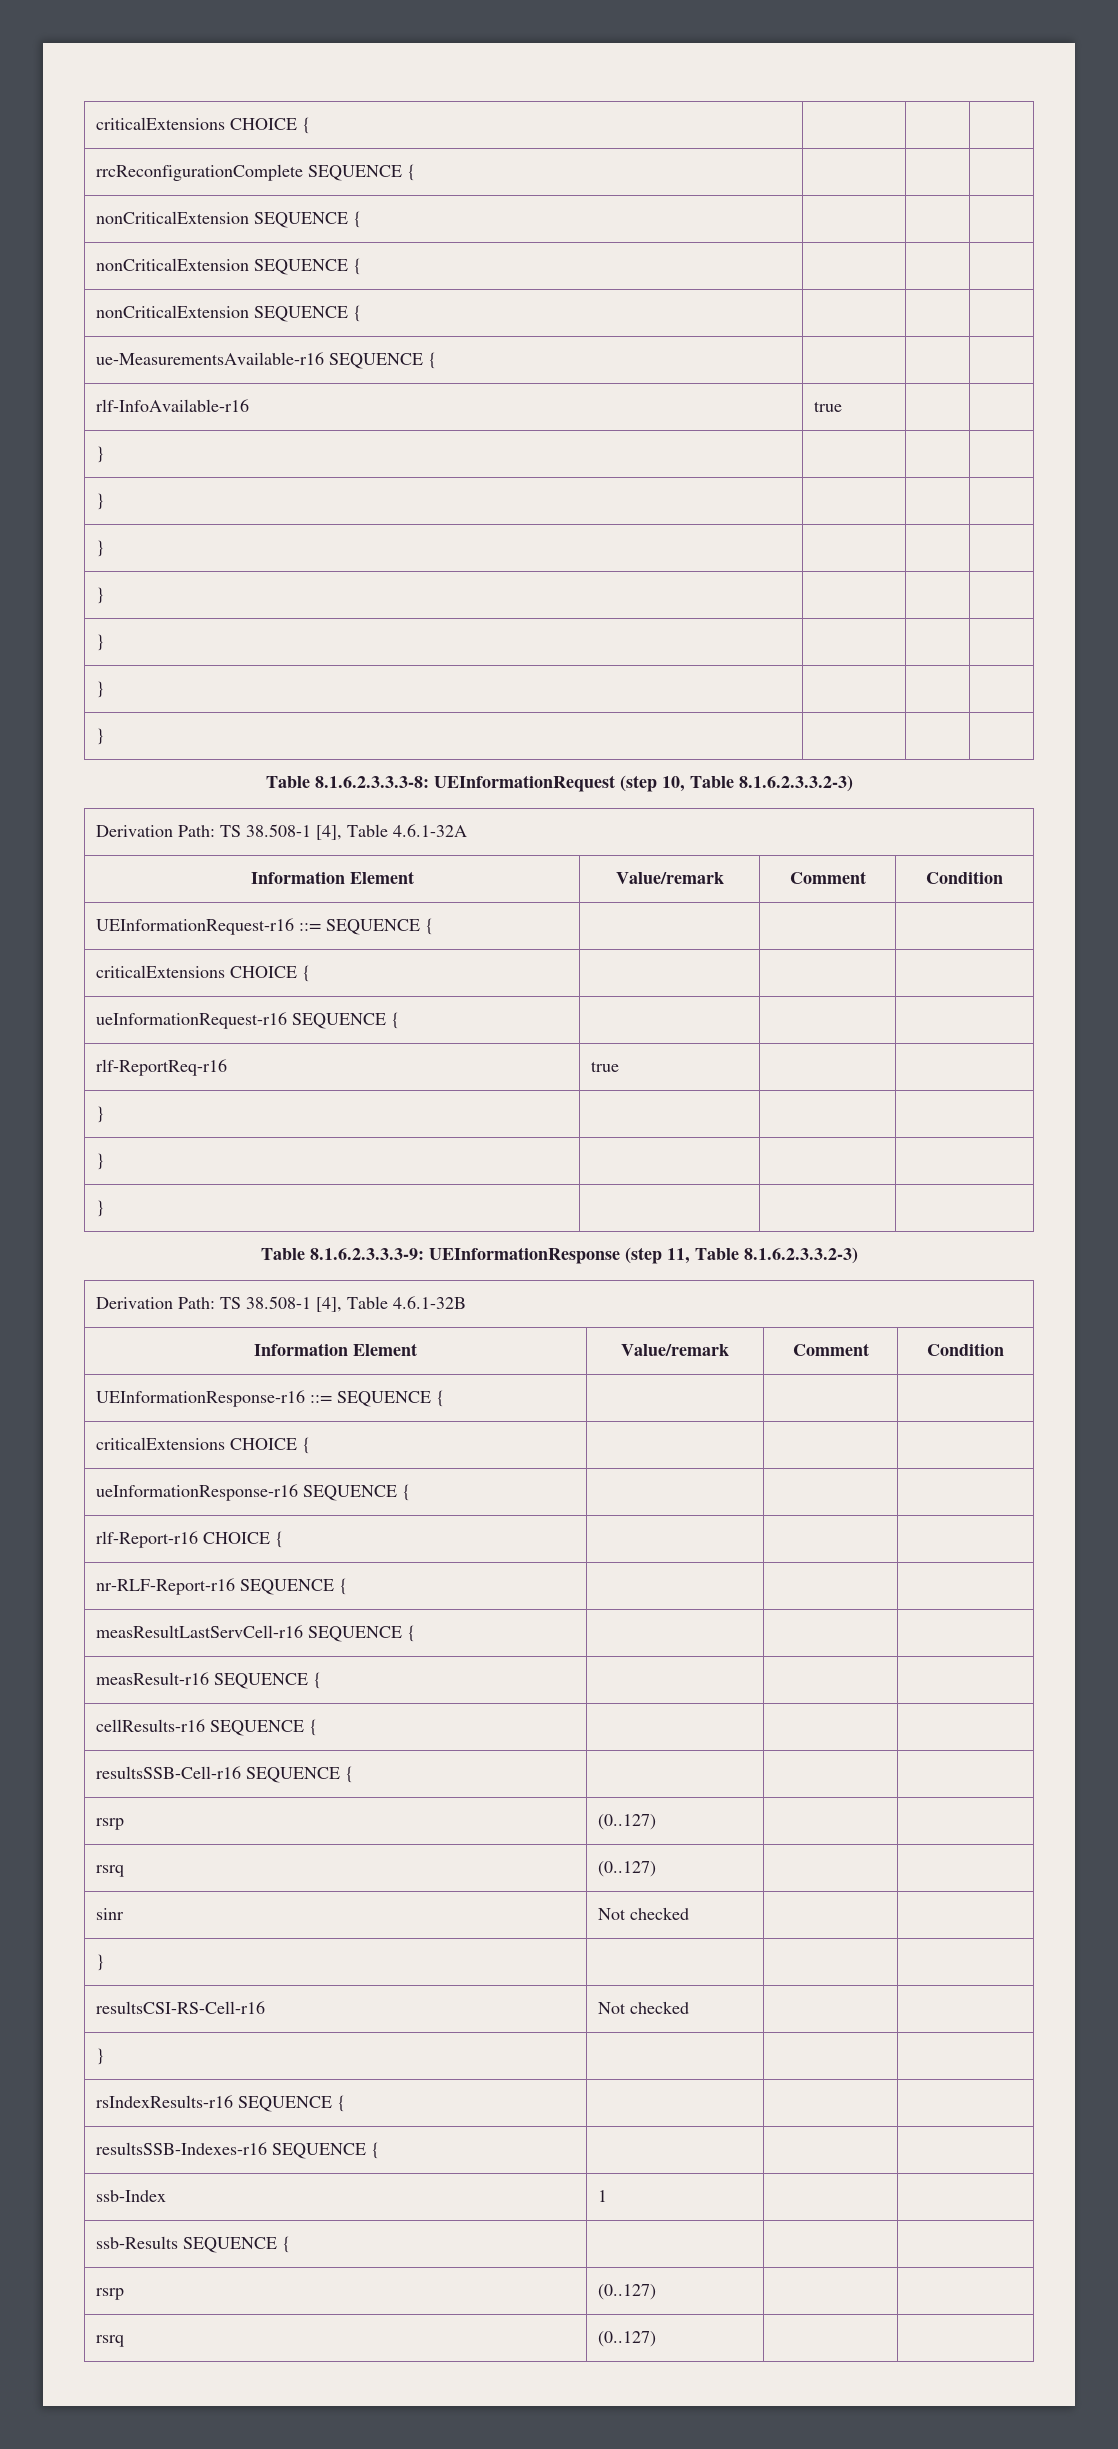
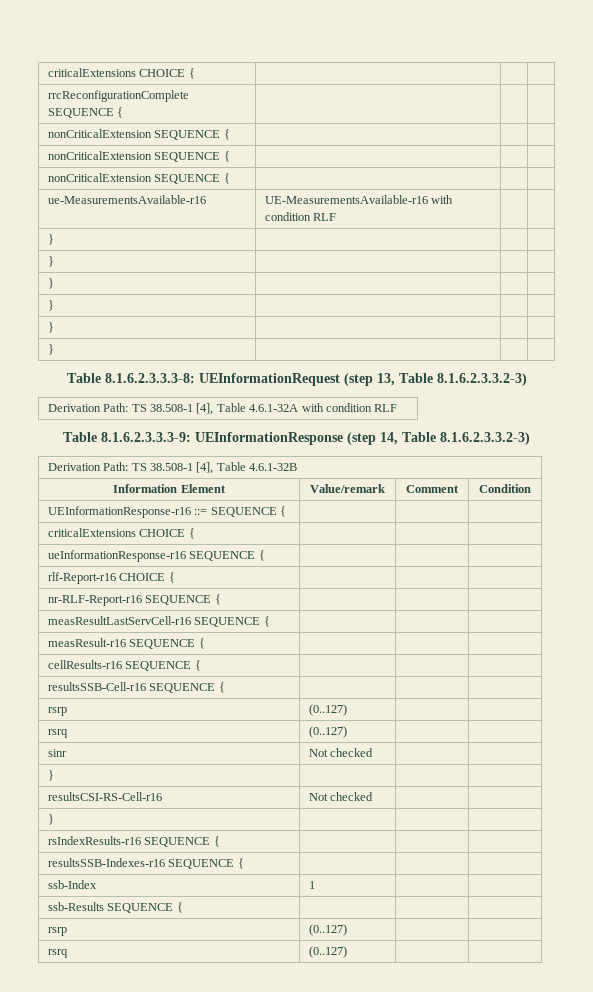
- ue-MeasurementsAvailable-r16 SEQUENCE { | | |
- rlf-InfoAvailable-r16 | true | |
- } | | |
+ ue-MeasurementsAvailable-r16 | UE-MeasurementsAvailable-r16 with condition RLF | |
- Table 8.1.6.2.3.3.3-8: UEInformationRequest (step 10, Table 8.1.6.2.3.3.2-3)
+ Table 8.1.6.2.3.3.3-8: UEInformationRequest (step 13, Table 8.1.6.2.3.3.2-3)
- Derivation Path: TS 38.508-1 [4], Table 4.6.1-32A
- Information Element | Value/remark | Comment | Condition
- UEInformationRequest-r16 ::= SEQUENCE { | | |
- criticalExtensions CHOICE { | | |
- ueInformationRequest-r16 SEQUENCE { | | |
- rlf-ReportReq-r16 | true | |
- } | | |
- } | | |
- } | | |
+ Derivation Path: TS 38.508-1 [4], Table 4.6.1-32A with condition RLF
- Table 8.1.6.2.3.3.3-9: UEInformationResponse (step 11, Table 8.1.6.2.3.3.2-3)
+ Table 8.1.6.2.3.3.3-9: UEInformationResponse (step 14, Table 8.1.6.2.3.3.2-3)

